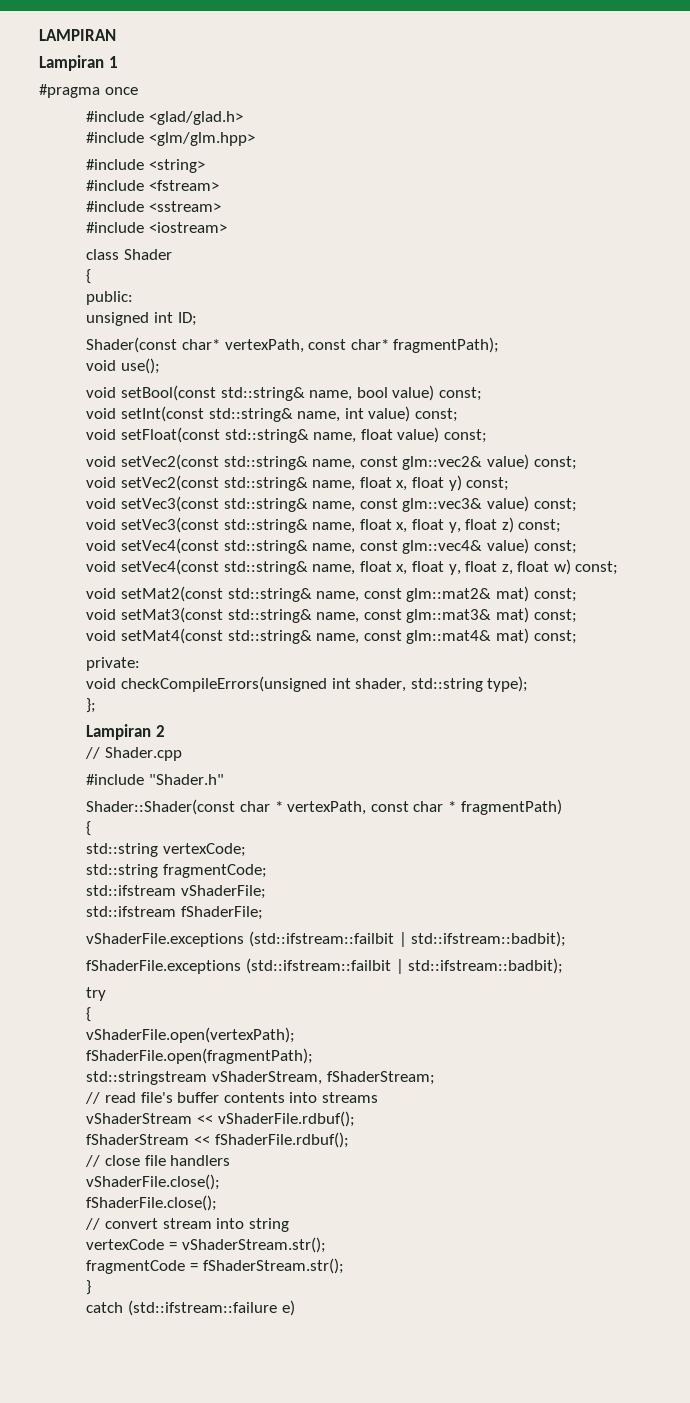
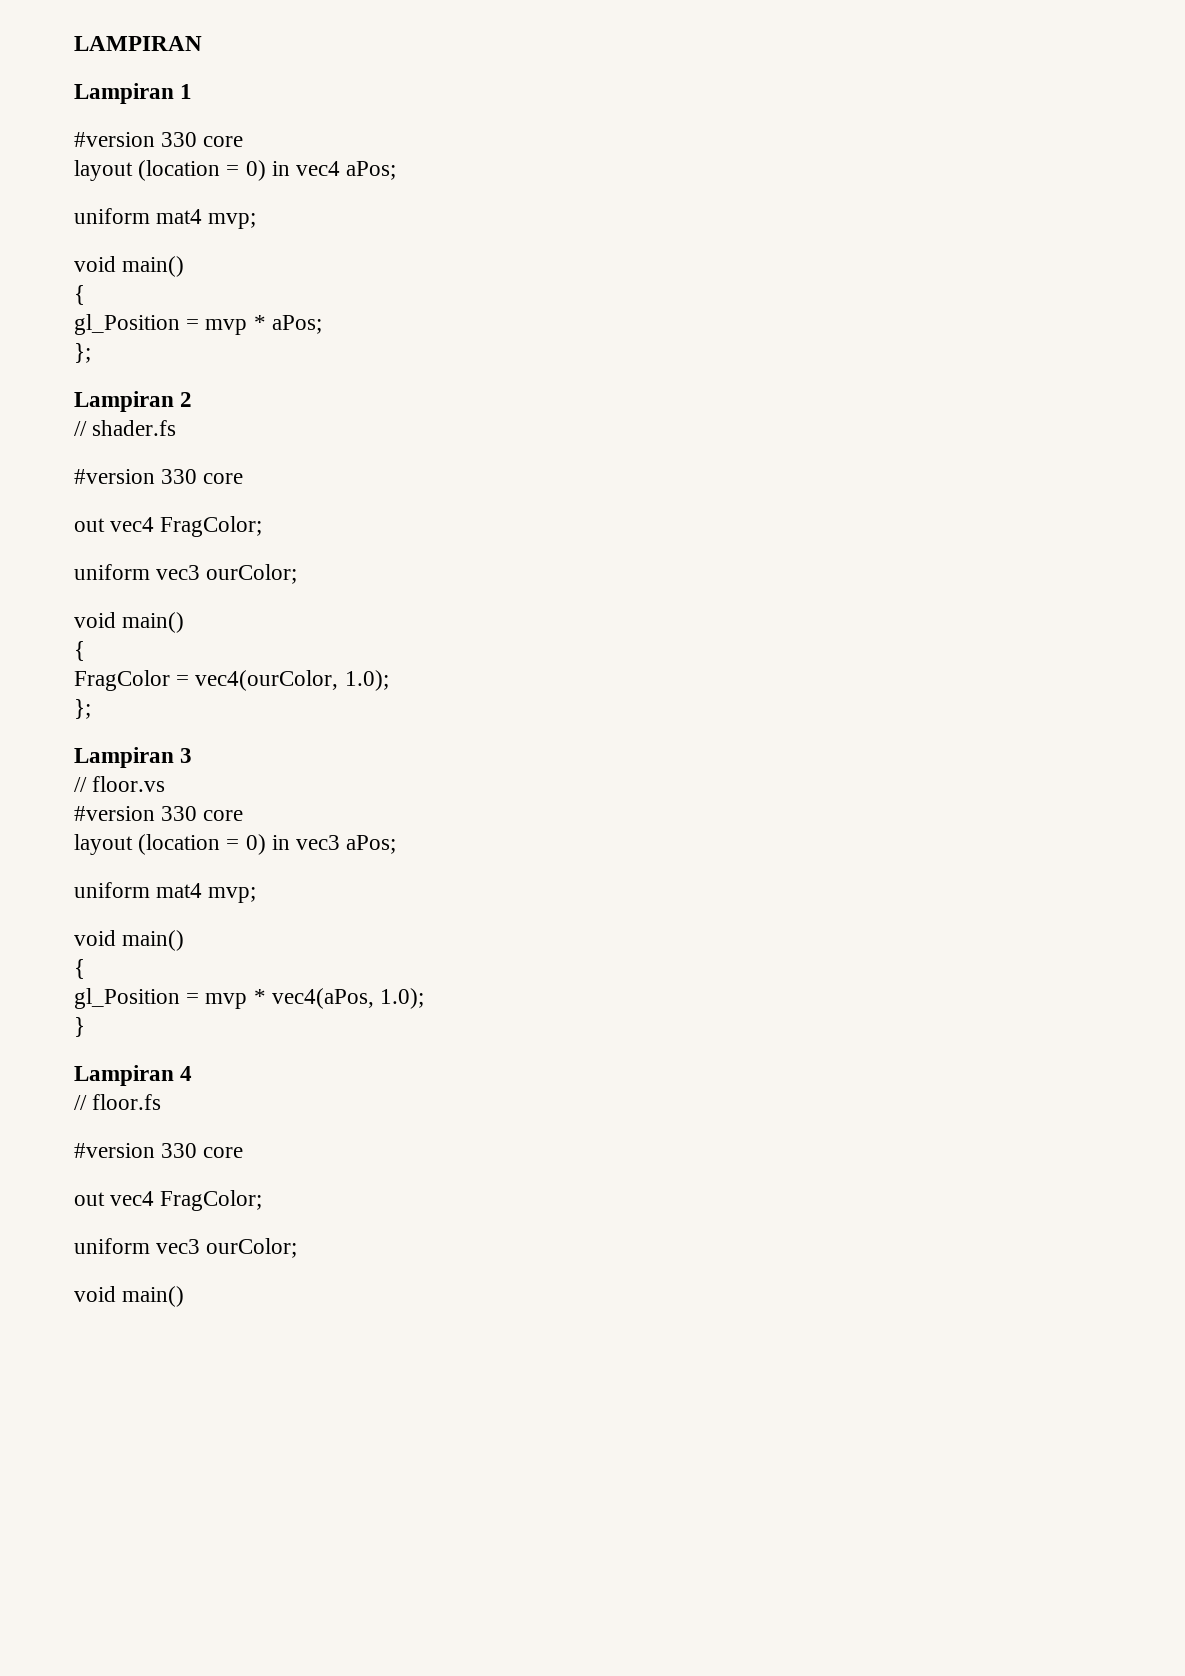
  Lampiran 1
- #pragma once
- #include <glad/glad.h>
- #include <glm/glm.hpp>
- #include <string>
- #include <fstream>
- #include <sstream>
- #include <iostream>
- class Shader
+ #version 330 core
+ layout (location = 0) in vec4 aPos;
+ uniform mat4 mvp;
+ void main()
  {
- public:
- unsigned int ID;
- Shader(const char* vertexPath, const char* fragmentPath);
- void use();
- void setBool(const std::string& name, bool value) const;
- void setInt(const std::string& name, int value) const;
- void setFloat(const std::string& name, float value) const;
- void setVec2(const std::string& name, const glm::vec2& value) const;
- void setVec2(const std::string& name, float x, float y) const;
- void setVec3(const std::string& name, const glm::vec3& value) const;
- void setVec3(const std::string& name, float x, float y, float z) const;
- void setVec4(const std::string& name, const glm::vec4& value) const;
- void setVec4(const std::string& name, float x, float y, float z, float w) const;
- void setMat2(const std::string& name, const glm::mat2& mat) const;
- void setMat3(const std::string& name, const glm::mat3& mat) const;
- void setMat4(const std::string& name, const glm::mat4& mat) const;
- private:
- void checkCompileErrors(unsigned int shader, std::string type);
+ gl_Position = mvp * aPos;
  };
  Lampiran 2
- // Shader.cpp
- #include "Shader.h"
- Shader::Shader(const char * vertexPath, const char * fragmentPath)
+ // shader.fs
+ #version 330 core
+ out vec4 FragColor;
+ uniform vec3 ourColor;
+ void main()
  {
- std::string vertexCode;
- std::string fragmentCode;
- std::ifstream vShaderFile;
- std::ifstream fShaderFile;
- vShaderFile.exceptions (std::ifstream::failbit | std::ifstream::badbit);
- fShaderFile.exceptions (std::ifstream::failbit | std::ifstream::badbit);
- try
+ FragColor = vec4(ourColor, 1.0);
+ };
+ Lampiran 3
+ // floor.vs
+ #version 330 core
+ layout (location = 0) in vec3 aPos;
+ uniform mat4 mvp;
+ void main()
  {
- vShaderFile.open(vertexPath);
- fShaderFile.open(fragmentPath);
- std::stringstream vShaderStream, fShaderStream;
- // read file's buffer contents into streams
- vShaderStream << vShaderFile.rdbuf();
- fShaderStream << fShaderFile.rdbuf();
- // close file handlers
- vShaderFile.close();
- fShaderFile.close();
- // convert stream into string
- vertexCode = vShaderStream.str();
- fragmentCode = fShaderStream.str();
+ gl_Position = mvp * vec4(aPos, 1.0);
  }
- catch (std::ifstream::failure e)
+ Lampiran 4
+ // floor.fs
+ #version 330 core
+ out vec4 FragColor;
+ uniform vec3 ourColor;
+ void main()

